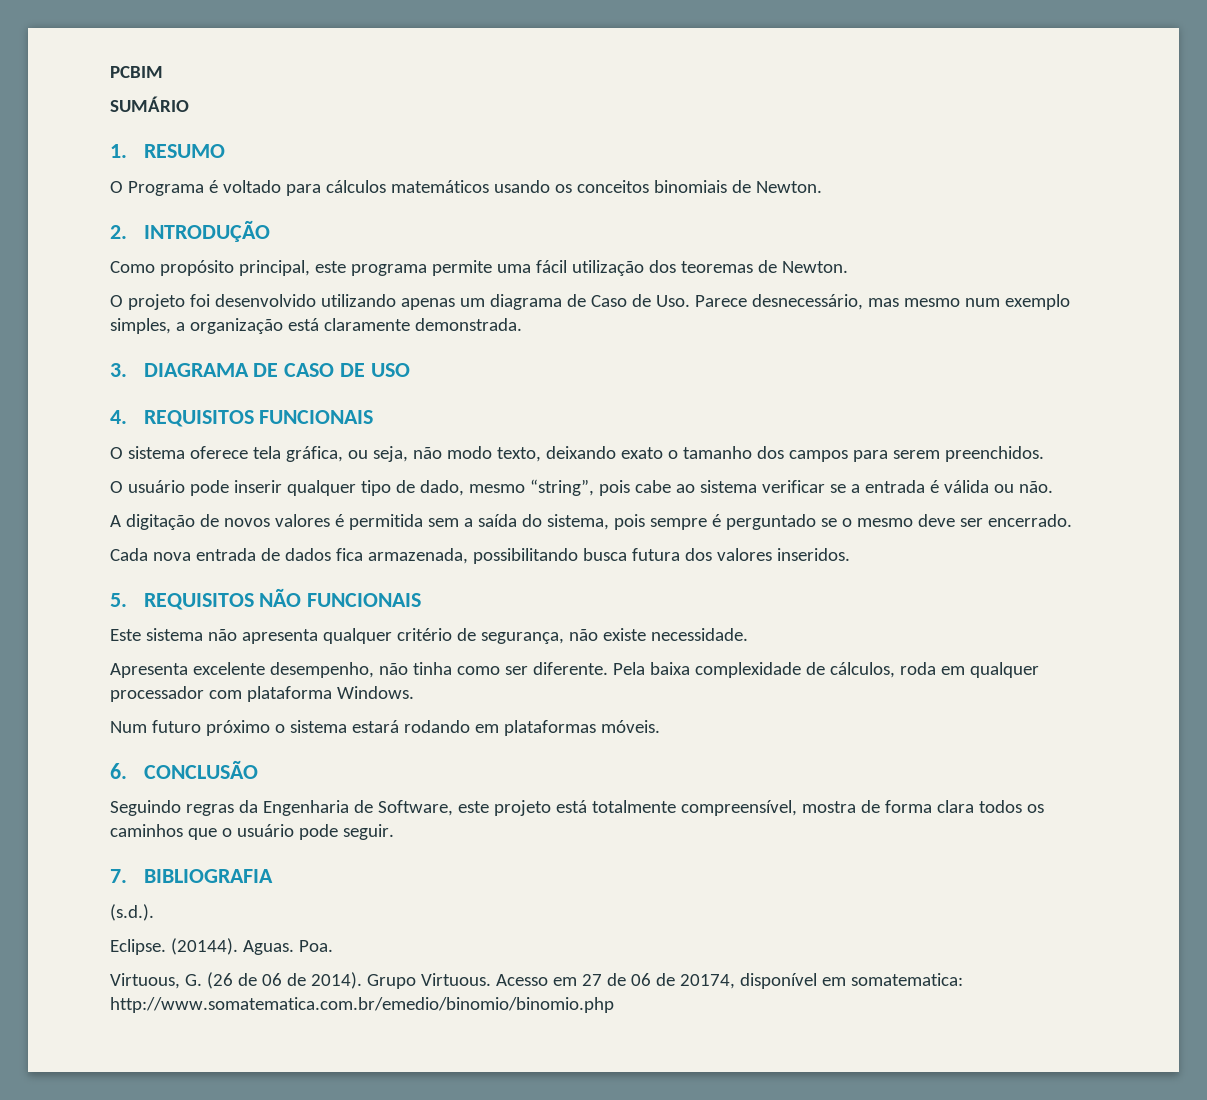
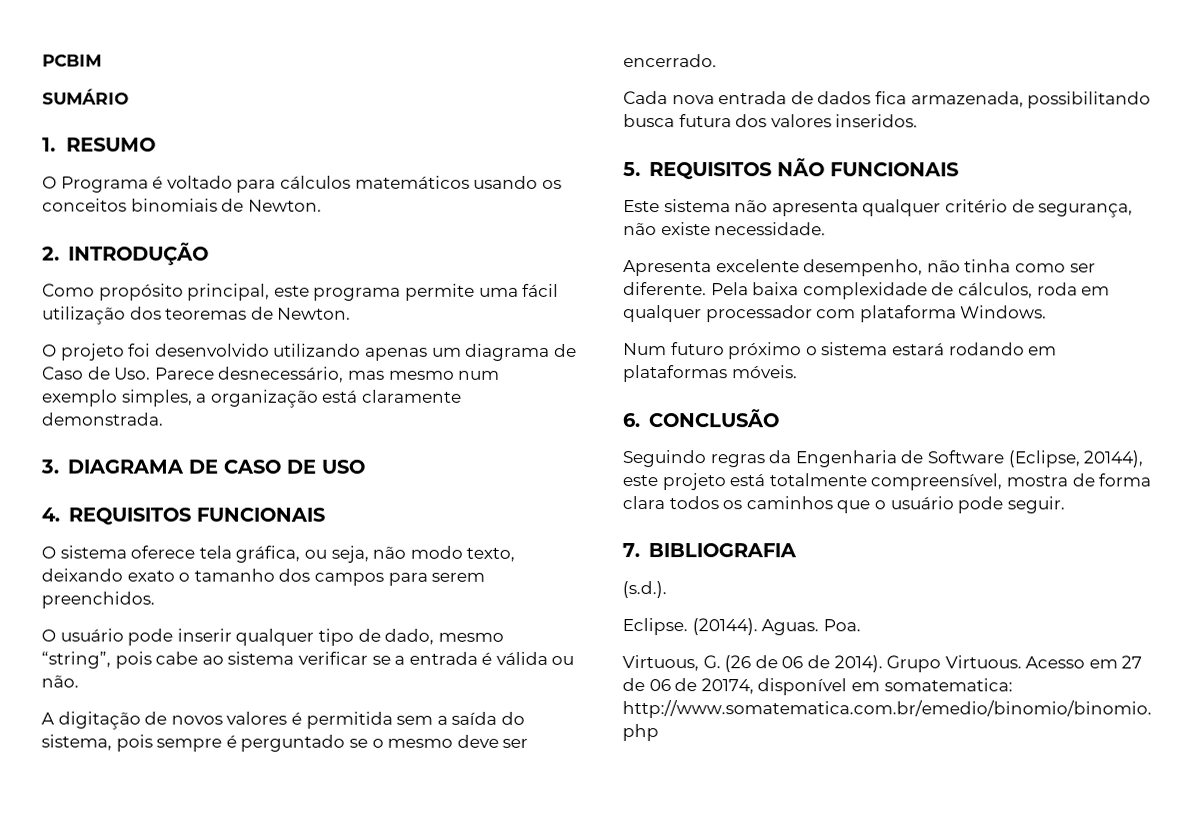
- Seguindo regras da Engenharia de Software, este projeto está totalmente compreensível, mostra de forma clara todos os caminhos que o usuário pode seguir.
+ Seguindo regras da Engenharia de Software (Eclipse, 20144), este projeto está totalmente compreensível, mostra de forma clara todos os caminhos que o usuário pode seguir.

